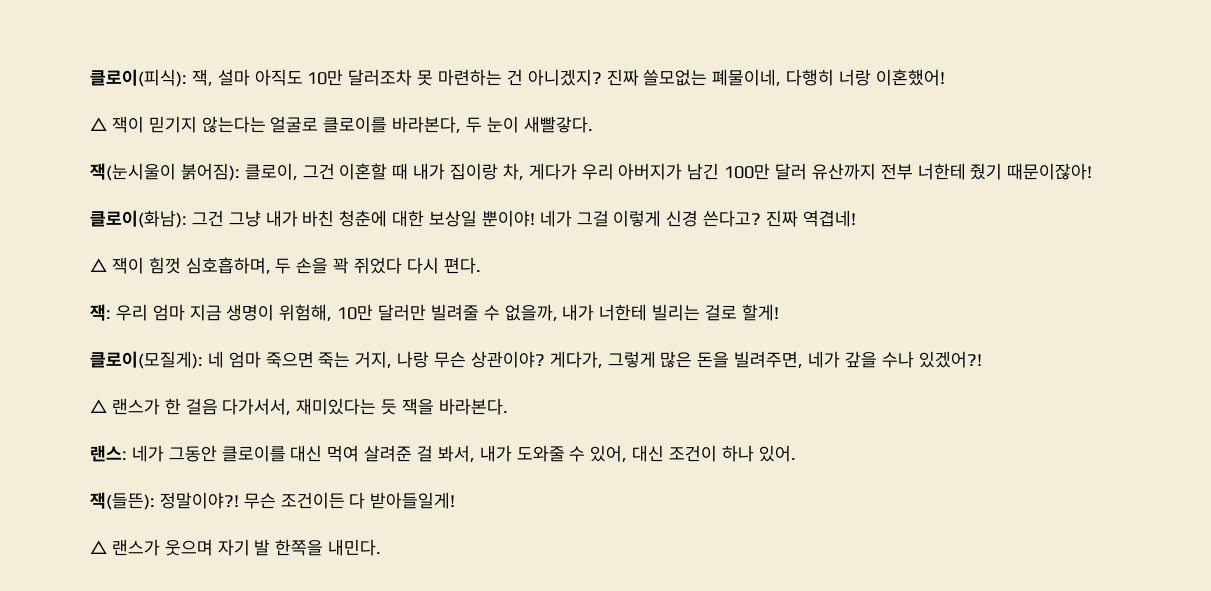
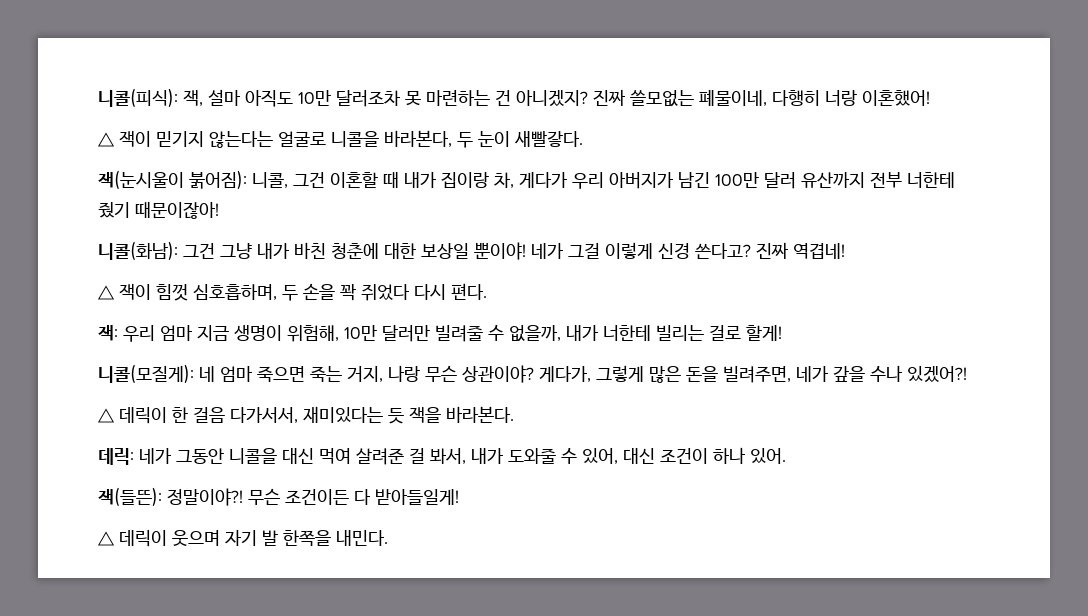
- 클로이(피식): 잭, 설마 아직도 10만 달러조차 못 마련하는 건 아니겠지?
+ 니콜(피식): 잭, 설마 아직도 10만 달러조차 못 마련하는 건 아니겠지?
- △ 잭이 믿기지 않는다는 얼굴로 클로이를 바라본다, 두 눈이 새빨갛다.
+ △ 잭이 믿기지 않는다는 얼굴로 니콜을 바라본다, 두 눈이 새빨갛다.
- 잭(눈시울이 붉어짐): 클로이, 그건 이혼할 때 내가 집이랑 차, 게다가 우리 아버지가 남긴 100만 달러 유산까지 전부 너한테 줬기 때문이잖아!
+ 잭(눈시울이 붉어짐): 니콜, 그건 이혼할 때 내가 집이랑 차, 게다가 우리 아버지가 남긴 100만 달러 유산까지 전부 너한테 줬기 때문이잖아!
- 클로이(화남): 그건 그냥 내가 바친 청춘에 대한 보상일 뿐이야!
+ 니콜(화남): 그건 그냥 내가 바친 청춘에 대한 보상일 뿐이야!
- 클로이(모질게): 네 엄마 죽으면 죽는 거지, 나랑 무슨 상관이야?
+ 니콜(모질게): 네 엄마 죽으면 죽는 거지, 나랑 무슨 상관이야?
- △ 랜스가 한 걸음 다가서서, 재미있다는 듯 잭을 바라본다.
+ △ 데릭이 한 걸음 다가서서, 재미있다는 듯 잭을 바라본다.
- 랜스: 네가 그동안 클로이를 대신 먹여 살려준 걸 봐서, 내가 도와줄 수 있어, 대신 조건이 하나 있어.
+ 데릭: 네가 그동안 니콜을 대신 먹여 살려준 걸 봐서, 내가 도와줄 수 있어, 대신 조건이 하나 있어.
- △ 랜스가 웃으며 자기 발 한쪽을 내민다.
+ △ 데릭이 웃으며 자기 발 한쪽을 내민다.

